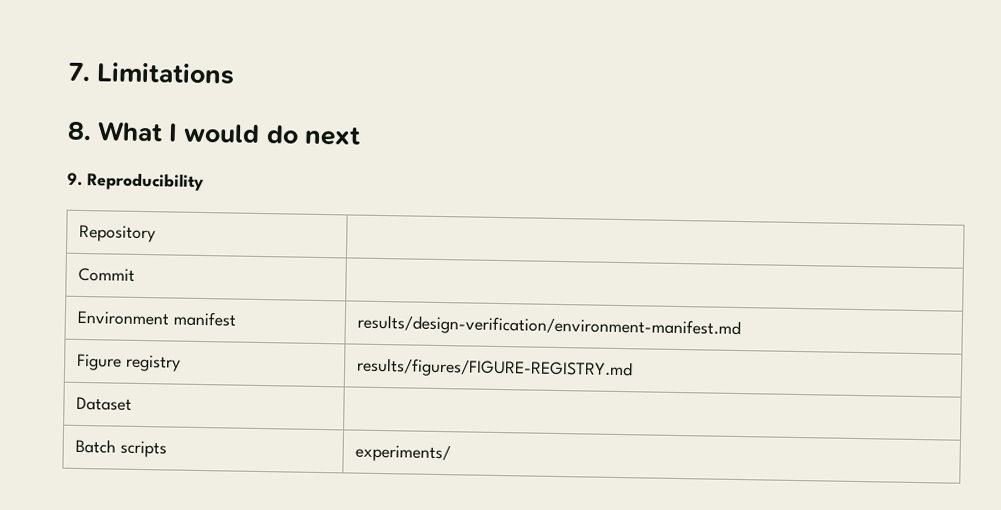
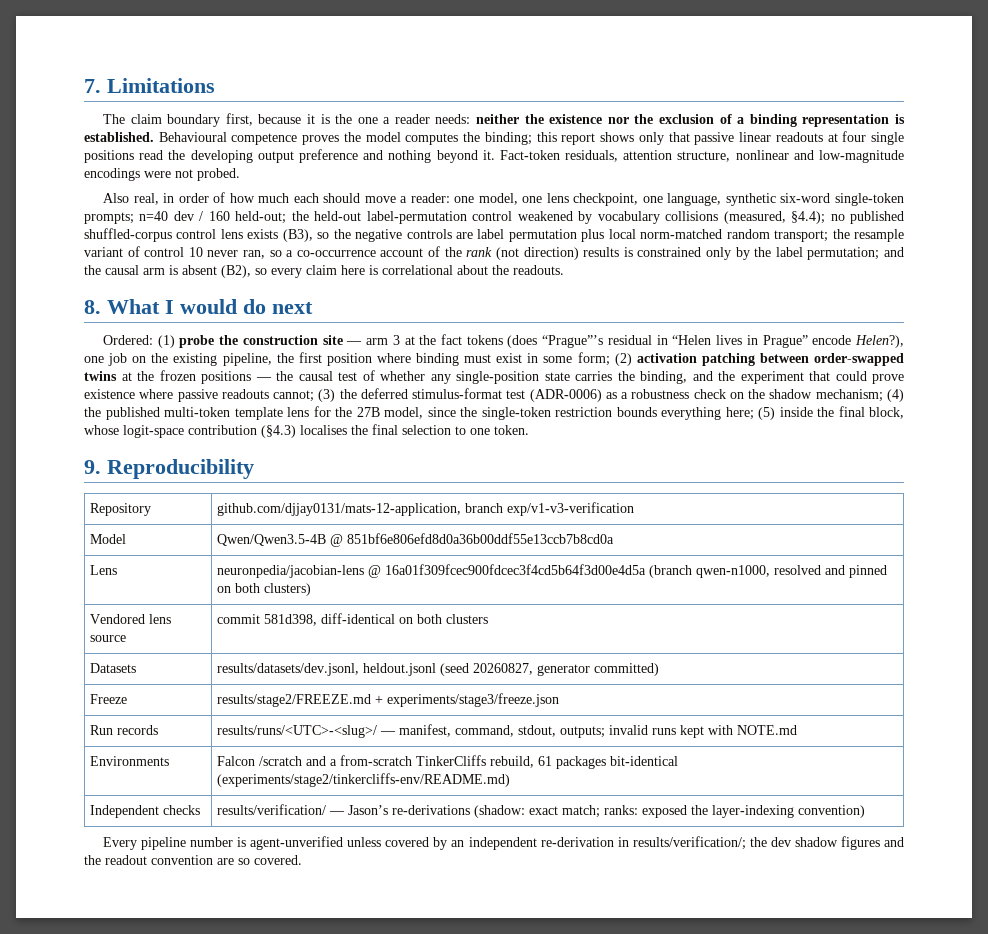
+ The claim boundary first, because it is the one a reader needs: neither the existence nor the exclusion of a binding representation is established. Behavioural competence proves the model computes the binding; this report shows only that passive linear readouts at four single positions read the developing output preference and nothing beyond it. Fact-token residuals, attention structure, nonlinear and low-magnitude encodings were not probed.
+ Also real, in order of how much each should move a reader: one model, one lens checkpoint, one language, synthetic six-word single-token prompts; n=40 dev / 160 held-out; the held-out label-permutation control weakened by vocabulary collisions (measured, §4.4); no published shuffled-corpus control lens exists (B3), so the negative controls are label permutation plus local norm-matched random transport; the resample variant of control 10 never ran, so a co-occurrence account of the rank (not direction) results is constrained only by the label permutation; and the causal arm is absent (B2), so every claim here is correlational about the readouts.
+ Ordered: (1) probe the construction site — arm 3 at the fact tokens (does “Prague”’s residual in “Helen lives in Prague” encode Helen?), one job on the existing pipeline, the first position where binding must exist in some form; (2) activation patching between order-swapped twins at the frozen positions — the causal test of whether any single-position state carries the binding, and the experiment that could prove existence where passive readouts cannot; (3) the deferred stimulus-format test (ADR-0006) as a robustness check on the shadow mechanism; (4) the published multi-token template lens for the 27B model, since the single-token restriction bounds everything here; (5) inside the final block, whose logit-space contribution (§4.3) localises the final selection to one token.
  9. Reproducibility
- Repository |
- Commit |
- Environment manifest | results/design-verification/environment-manifest.md
- Figure registry | results/figures/FIGURE-REGISTRY.md
- Dataset |
- Batch scripts | experiments/
+ Repository | github.com/djjay0131/mats-12-application, branch exp/v1-v3-verification
+ Model | Qwen/Qwen3.5-4B @ 851bf6e806efd8d0a36b00ddf55e13ccb7b8cd0a
+ Lens | neuronpedia/jacobian-lens @ 16a01f309fcec900fdcec3f4cd5b64f3d00e4d5a (branch qwen-n1000, resolved and pinned on both clusters)
+ Vendored lens source | commit 581d398, diff-identical on both clusters
+ Datasets | results/datasets/dev.jsonl, heldout.jsonl (seed 20260827, generator committed)
+ Freeze | results/stage2/FREEZE.md + experiments/stage3/freeze.json
+ Run records | results/runs/<UTC>-<slug>/ — manifest, command, stdout, outputs; invalid runs kept with NOTE.md
+ Environments | Falcon /scratch and a from-scratch TinkerCliffs rebuild, 61 packages bit-identical (experiments/stage2/tinkercliffs-env/README.md)
+ Independent checks | results/verification/ — Jason’s re-derivations (shadow: exact match; ranks: exposed the layer-indexing convention)
+ Every pipeline number is agent-unverified unless covered by an independent re-derivation in results/verification/; the dev shadow figures and the readout convention are so covered.

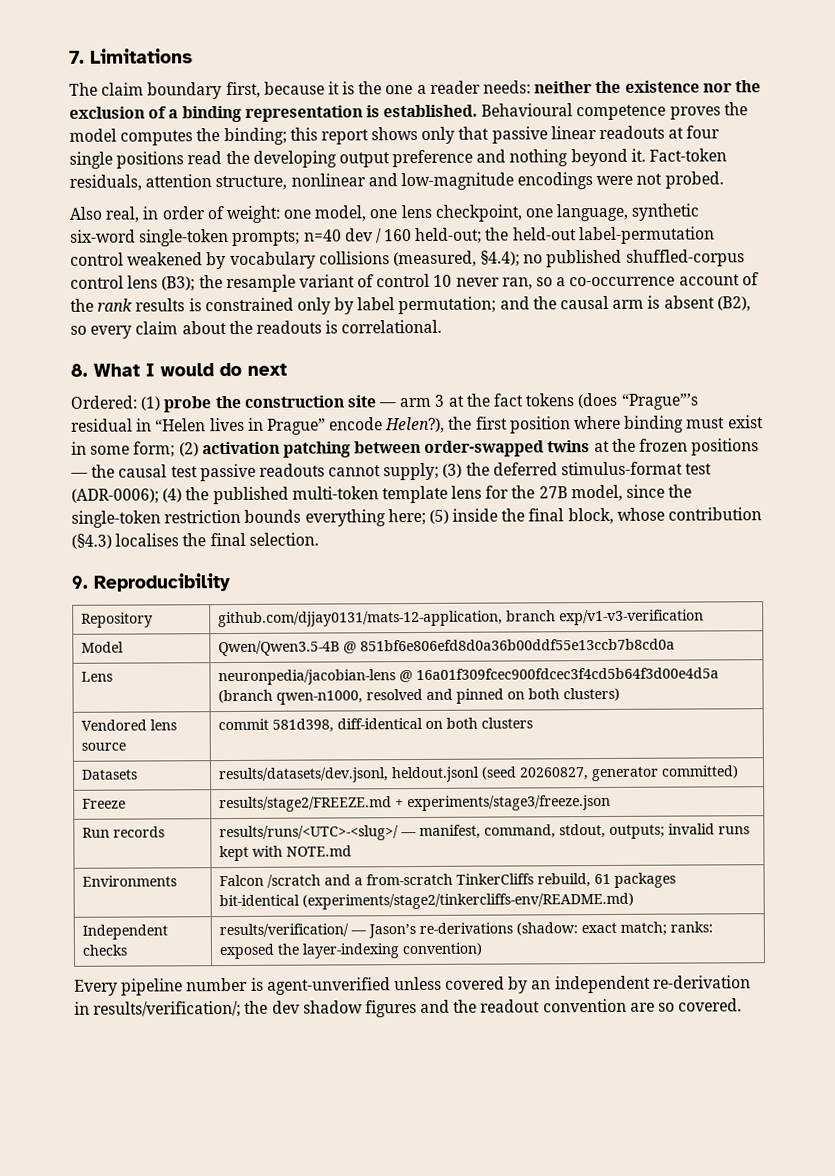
- Also real, in order of how much each should move a reader:
+ Also real, in order of weight:
- no published shuffled-corpus control lens exists (B3), so the negative controls are label permutation plus local norm-matched random transport;
+ no published shuffled-corpus control lens (B3);
- the resample variant of control 10 never ran, so a co-occurrence account of the rank (not direction) results is constrained only by the label permutation;
+ the resample variant of control 10 never ran, so a co-occurrence account of the rank results is constrained only by label permutation;
- and the causal arm is absent (B2), so every claim here is correlational about the readouts.
+ and the causal arm is absent (B2), so every claim about the readouts is correlational.
- (1) probe the construction site — arm 3 at the fact tokens (does “Prague”’s residual in “Helen lives in Prague” encode Helen?), one job on the existing pipeline, the first position where binding must exist in some form;
+ (1) probe the construction site — arm 3 at the fact tokens (does “Prague”’s residual in “Helen lives in Prague” encode Helen?), the first position where binding must exist in some form;
- (2) activation patching between order-swapped twins at the frozen positions — the causal test of whether any single-position state carries the binding, and the experiment that could prove existence where passive readouts cannot;
+ (2) activation patching between order-swapped twins at the frozen positions — the causal test passive readouts cannot supply;
- (3) the deferred stimulus-format test (ADR-0006) as a robustness check on the shadow mechanism;
+ (3) the deferred stimulus-format test (ADR-0006);
- (5) inside the final block, whose logit-space contribution (§4.3) localises the final selection to one token.
+ (5) inside the final block, whose contribution (§4.3) localises the final selection.

